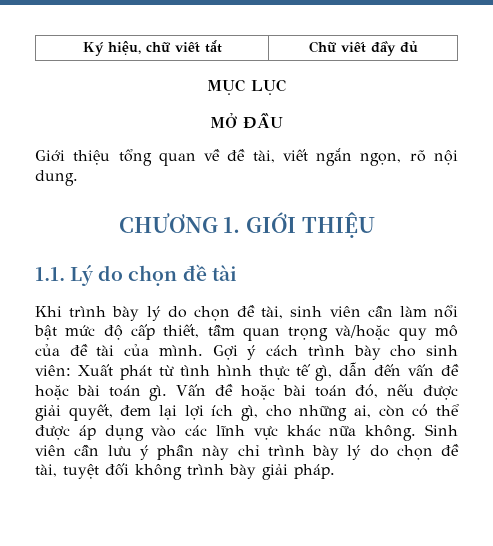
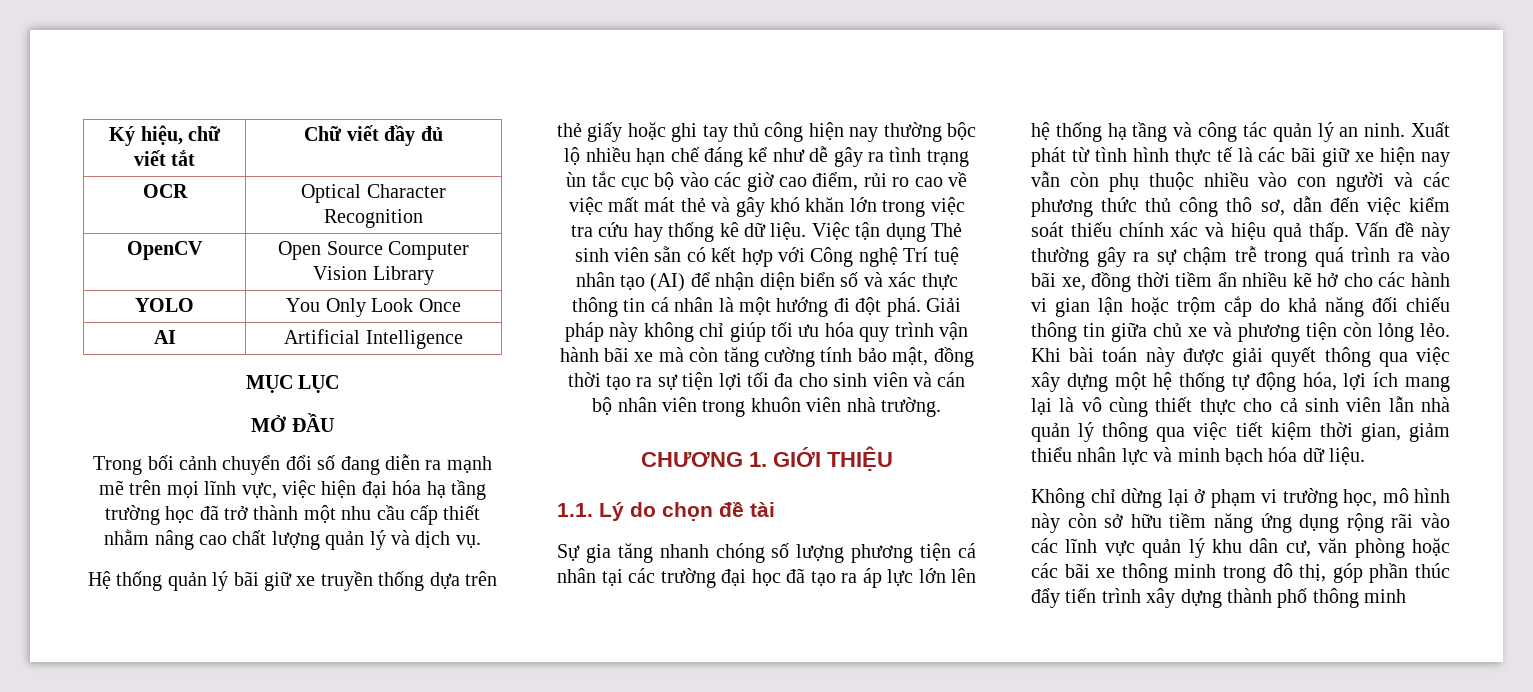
+ OCR | Optical Character Recognition
+ OpenCV | Open Source Computer Vision Library
+ YOLO | You Only Look Once
+ AI | Artificial Intelligence
  MỤC LỤC
  MỞ ĐẦU
- Giới thiệu tổng quan về đề tài, viết ngắn ngọn, rõ nội dung.
+ Trong bối cảnh chuyển đổi số đang diễn ra mạnh mẽ trên mọi lĩnh vực, việc hiện đại hóa hạ tầng trường học đã trở thành một nhu cầu cấp thiết nhằm nâng cao chất lượng quản lý và dịch vụ.
+ Hệ thống quản lý bãi giữ xe truyền thống dựa trên thẻ giấy hoặc ghi tay thủ công hiện nay thường bộc lộ nhiều hạn chế đáng kể như dễ gây ra tình trạng ùn tắc cục bộ vào các giờ cao điểm, rủi ro cao về việc mất mát thẻ và gây khó khăn lớn trong việc tra cứu hay thống kê dữ liệu. Việc tận dụng Thẻ sinh viên sẵn có kết hợp với Công nghệ Trí tuệ nhân tạo (AI) để nhận diện biển số và xác thực thông tin cá nhân là một hướng đi đột phá. Giải pháp này không chỉ giúp tối ưu hóa quy trình vận hành bãi xe mà còn tăng cường tính bảo mật, đồng thời tạo ra sự tiện lợi tối đa cho sinh viên và cán bộ nhân viên trong khuôn viên nhà trường.
- Khi trình bày lý do chọn đề tài, sinh viên cần làm nổi bật mức độ cấp thiết, tầm quan trọng và/hoặc quy mô của đề tài của mình. Gợi ý cách trình bày cho sinh viên: Xuất phát từ tình hình thực tế gì, dẫn đến vấn đề hoặc bài toán gì. Vấn đề hoặc bài toán đó, nếu được giải quyết, đem lại lợi ích gì, cho những ai, còn có thể được áp dụng vào các lĩnh vực khác nữa không. Sinh viên cần lưu ý phần này chỉ trình bày lý do chọn đề tài, tuyệt đối không trình bày giải pháp.
+ Sự gia tăng nhanh chóng số lượng phương tiện cá nhân tại các trường đại học đã tạo ra áp lực lớn lên hệ thống hạ tầng và công tác quản lý an ninh. Xuất phát từ tình hình thực tế là các bãi giữ xe hiện nay vẫn còn phụ thuộc nhiều vào con người và các phương thức thủ công thô sơ, dẫn đến việc kiểm soát thiếu chính xác và hiệu quả thấp. Vấn đề này thường gây ra sự chậm trễ trong quá trình ra vào bãi xe, đồng thời tiềm ẩn nhiều kẽ hở cho các hành vi gian lận hoặc trộm cắp do khả năng đối chiếu thông tin giữa chủ xe và phương tiện còn lỏng lẻo. Khi bài toán này được giải quyết thông qua việc xây dựng một hệ thống tự động hóa, lợi ích mang lại là vô cùng thiết thực cho cả sinh viên lẫn nhà quản lý thông qua việc tiết kiệm thời gian, giảm thiểu nhân lực và minh bạch hóa dữ liệu.
+ Không chỉ dừng lại ở phạm vi trường học, mô hình này còn sở hữu tiềm năng ứng dụng rộng rãi vào các lĩnh vực quản lý khu dân cư, văn phòng hoặc các bãi xe thông minh trong đô thị, góp phần thúc đẩy tiến trình xây dựng thành phố thông minh

